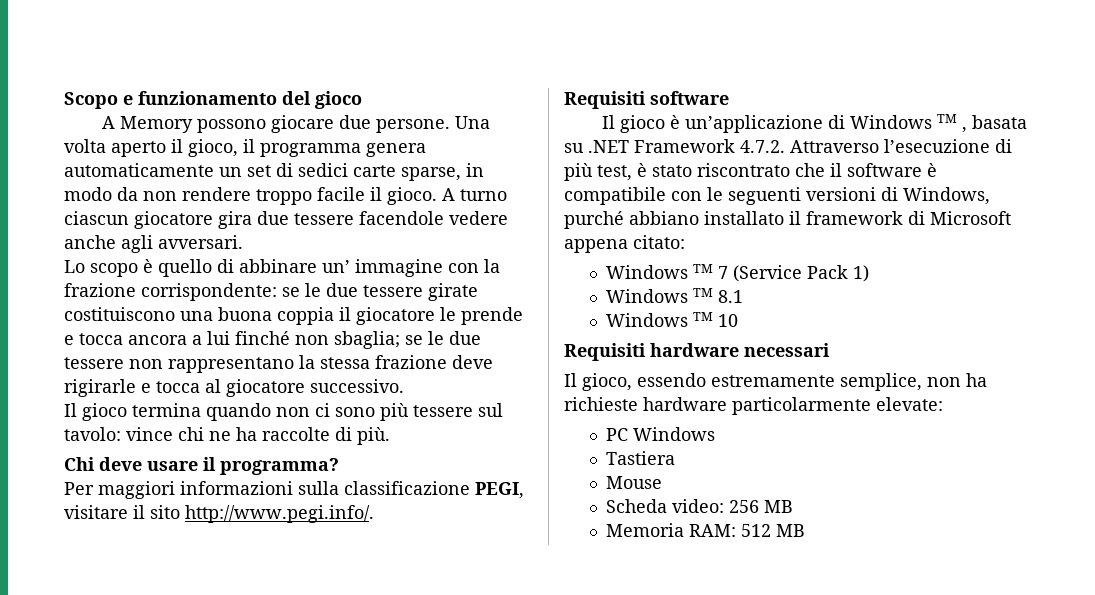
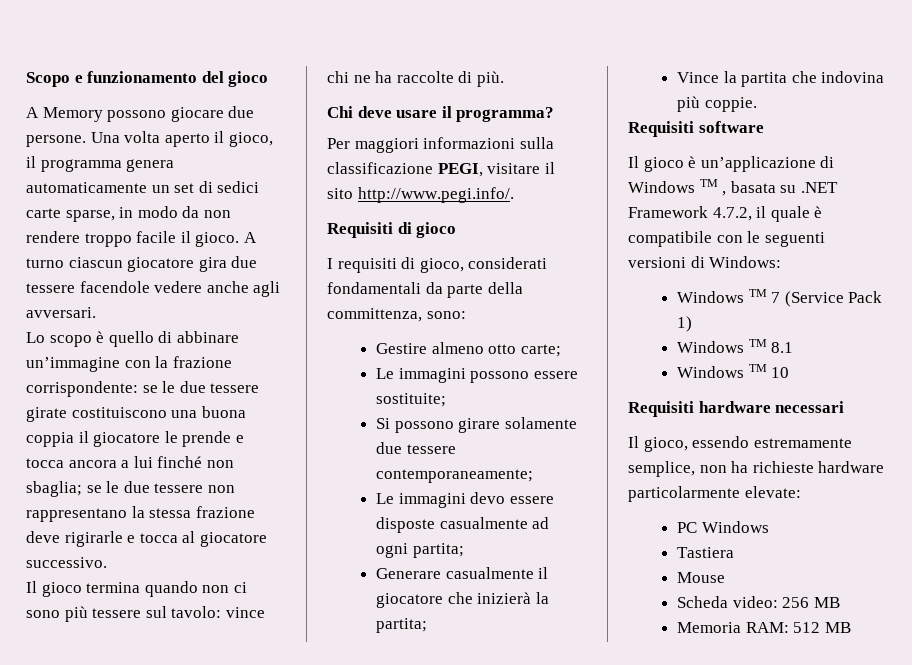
- Lo scopo è quello di abbinare un’ immagine con la frazione corrispondente: se le due tessere girate costituiscono una buona coppia il giocatore le prende e tocca ancora a lui finché non sbaglia; se le due tessere non rappresentano la stessa frazione deve rigirarle e tocca al giocatore successivo.
+ Lo scopo è quello di abbinare un’immagine con la frazione corrispondente: se le due tessere girate costituiscono una buona coppia il giocatore le prende e tocca ancora a lui finché non sbaglia; se le due tessere non rappresentano la stessa frazione deve rigirarle e tocca al giocatore successivo.
+ Requisiti di gioco
+ I requisiti di gioco, considerati fondamentali da parte della committenza, sono:
+ Gestire almeno otto carte;
+ Le immagini possono essere sostituite;
+ Si possono girare solamente due tessere contemporaneamente;
+ Le immagini devo essere disposte casualmente ad ogni partita;
+ Generare casualmente il giocatore che inizierà la partita;
+ Vince la partita che indovina più coppie.
- Il gioco è un’applicazione di Windows TM , basata su .NET Framework 4.7.2. Attraverso l’esecuzione di più test, è stato riscontrato che il software è compatibile con le seguenti versioni di Windows, purché abbiano installato il framework di Microsoft appena citato:
+ Il gioco è un’applicazione di Windows TM , basata su .NET Framework 4.7.2, il quale è compatibile con le seguenti versioni di Windows:

